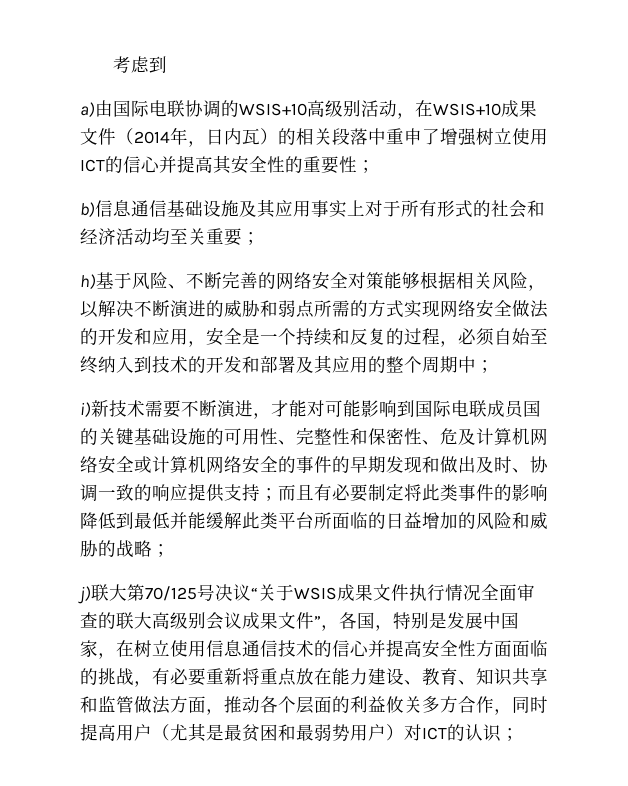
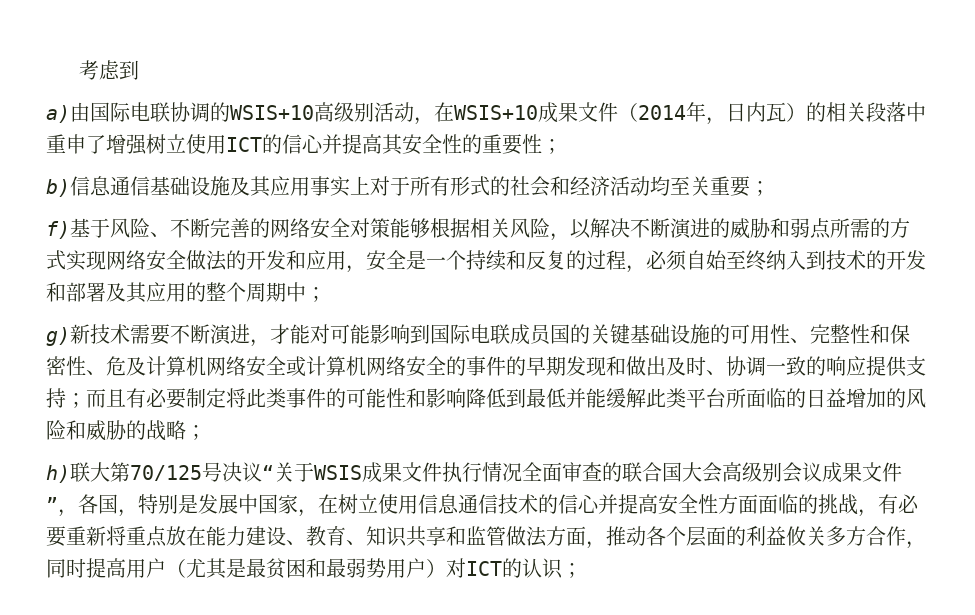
- h)基于风险、不断完善的网络安全对策能够根据相关风险，以解决不断演进的威胁和弱点所需的方式实现网络安全做法的开发和应用，安全是一个持续和反复的过程，必须自始至终纳入到技术的开发和部署及其应用的整个周期中；
+ f)基于风险、不断完善的网络安全对策能够根据相关风险，以解决不断演进的威胁和弱点所需的方式实现网络安全做法的开发和应用，安全是一个持续和反复的过程，必须自始至终纳入到技术的开发和部署及其应用的整个周期中；
- i)新技术需要不断演进，才能对可能影响到国际电联成员国的关键基础设施的可用性、完整性和保密性、危及计算机网络安全或计算机网络安全的事件的早期发现和做出及时、协调一致的响应提供支持；
+ g)新技术需要不断演进，才能对可能影响到国际电联成员国的关键基础设施的可用性、完整性和保密性、危及计算机网络安全或计算机网络安全的事件的早期发现和做出及时、协调一致的响应提供支持；
- 而且有必要制定将此类事件的影响降低到最低并能缓解此类平台所面临的日益增加的风险和威胁的战略；
+ 而且有必要制定将此类事件的可能性和影响降低到最低并能缓解此类平台所面临的日益增加的风险和威胁的战略；
- j)联大第70/125号决议“关于WSIS成果文件执行情况全面审查的联大高级别会议成果文件”，各国，特别是发展中国家，在树立使用信息通信技术的信心并提高安全性方面面临的挑战，有必要重新将重点放在能力建设、教育、知识共享和监管做法方面，推动各个层面的利益攸关多方合作，同时提高用户（尤其是最贫困和最弱势用户）对ICT的认识；
+ h)联大第70/125号决议“关于WSIS成果文件执行情况全面审查的联合国大会高级别会议成果文件”，各国，特别是发展中国家，在树立使用信息通信技术的信心并提高安全性方面面临的挑战，有必要重新将重点放在能力建设、教育、知识共享和监管做法方面，推动各个层面的利益攸关多方合作，同时提高用户（尤其是最贫困和最弱势用户）对ICT的认识；

